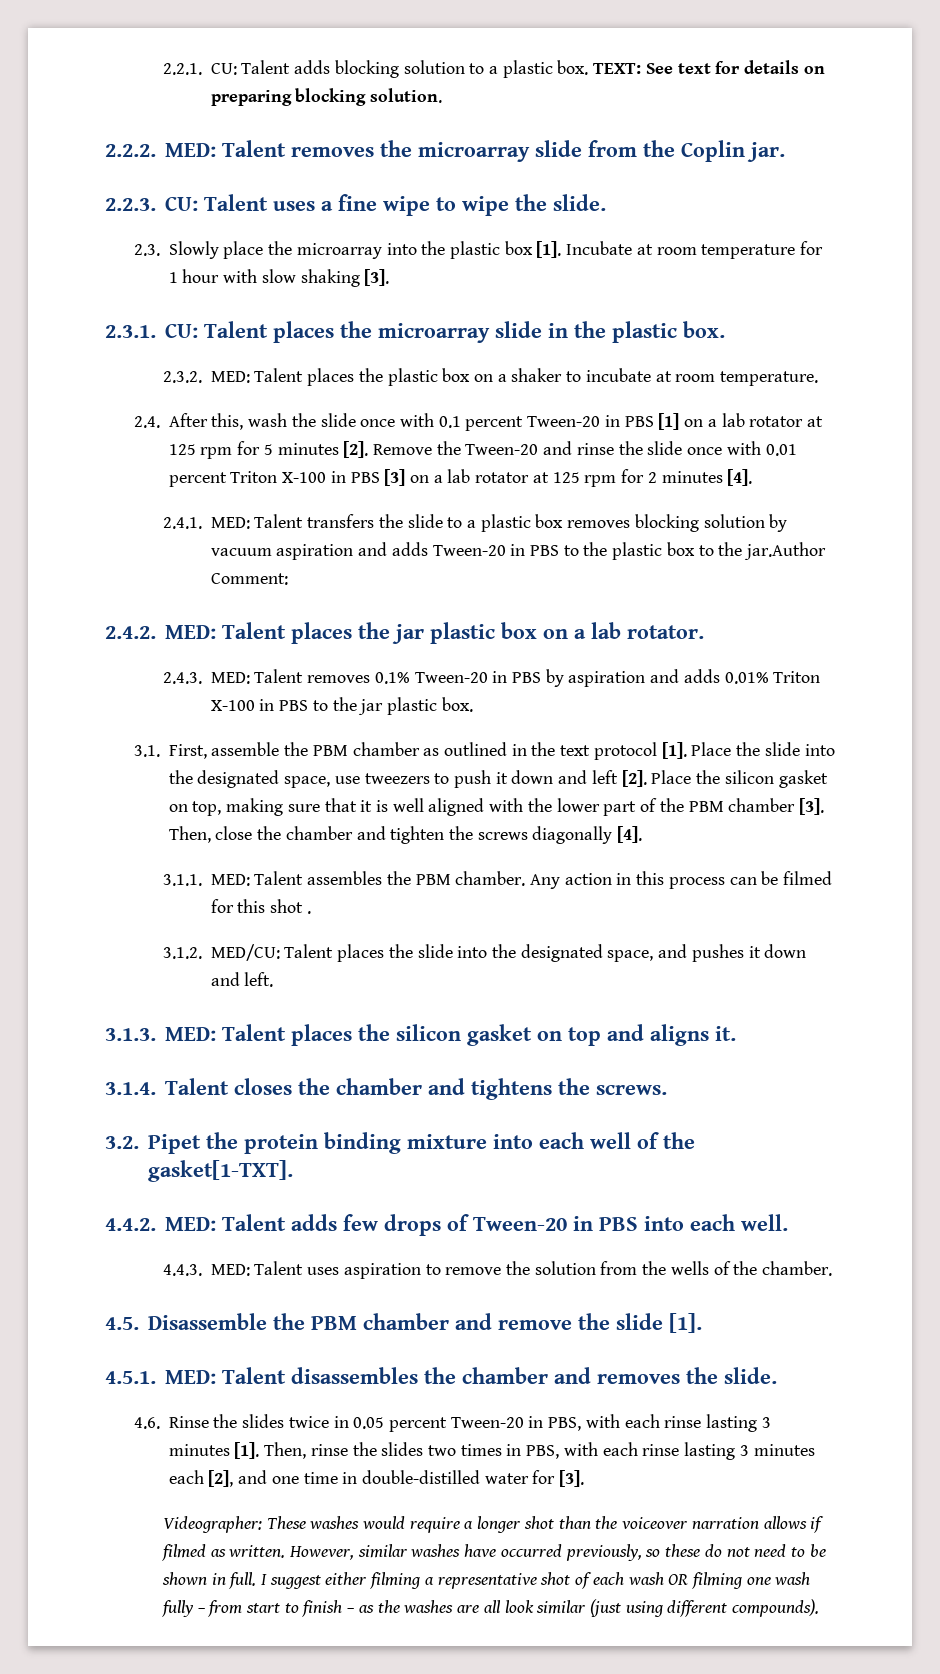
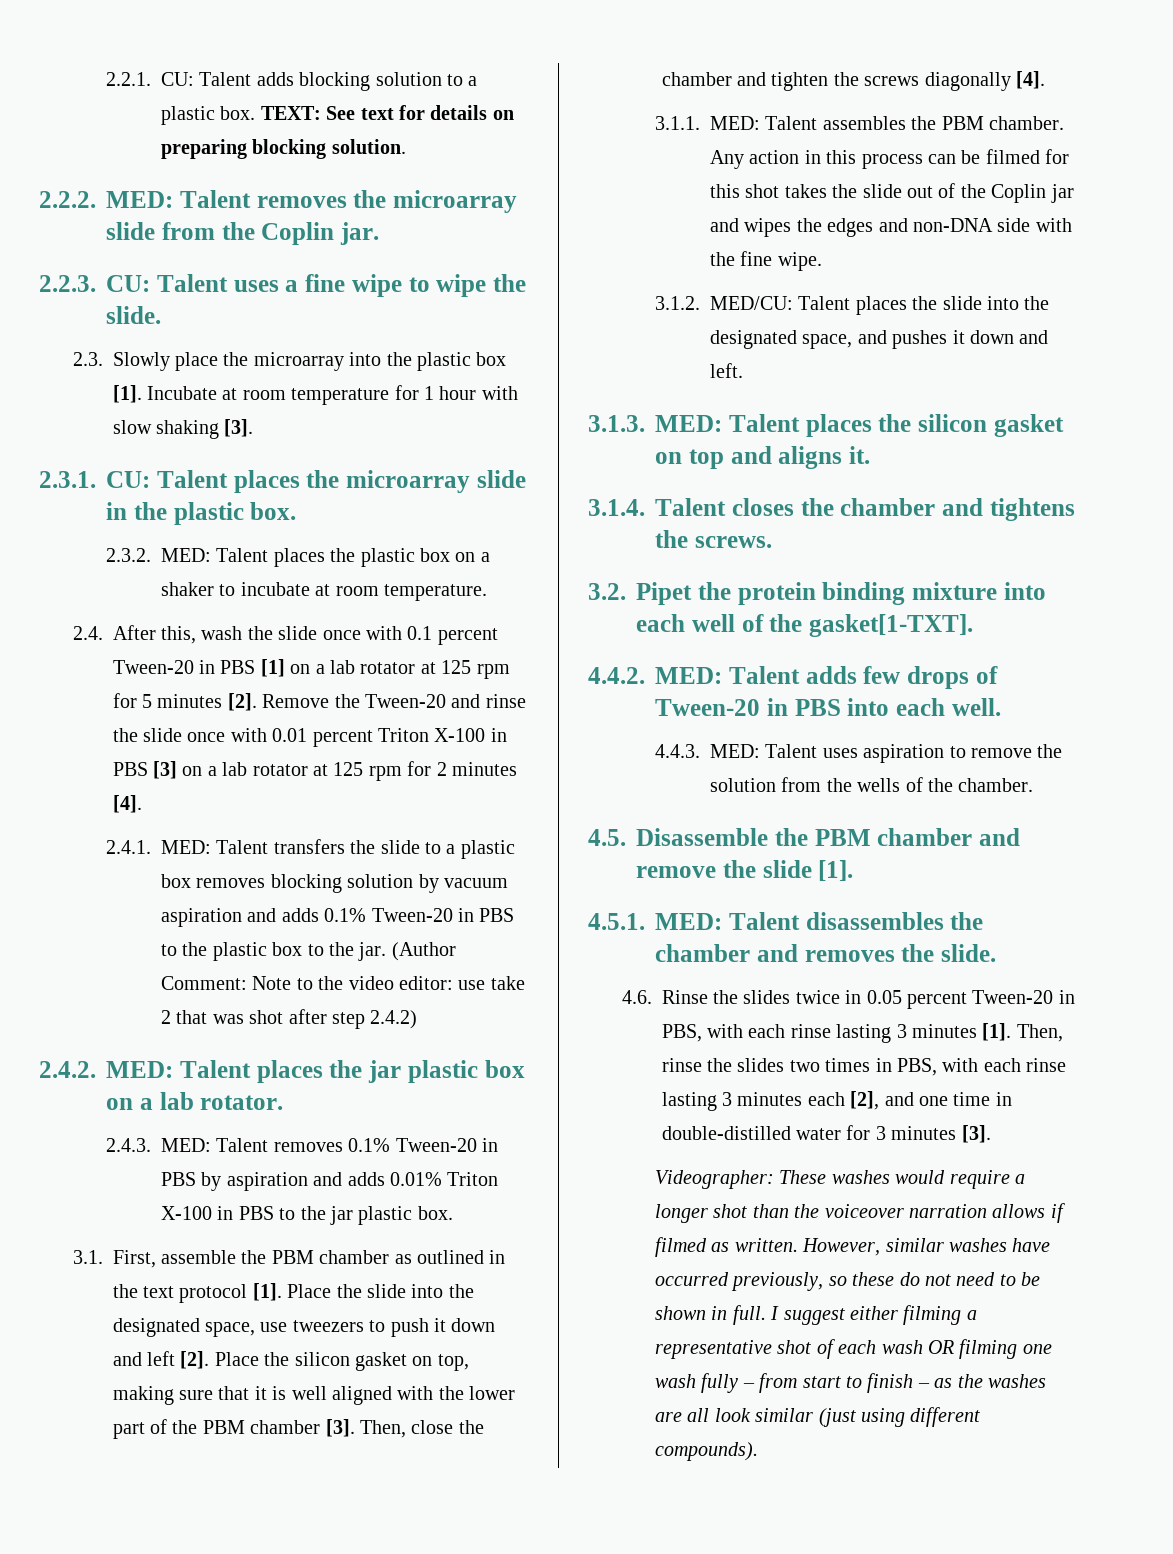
- 2.4.1. MED: Talent transfers the slide to a plastic box removes blocking solution by vacuum aspiration and adds Tween-20 in PBS to the plastic box to the jar.Author Comment:
+ 2.4.1. MED: Talent transfers the slide to a plastic box removes blocking solution by vacuum aspiration and adds 0.1% Tween-20 in PBS to the plastic box to the jar. (Author Comment: Note to the video editor: use take 2 that was shot after step 2.4.2)
- Any action in this process can be filmed for this shot .
+ Any action in this process can be filmed for this shot takes the slide out of the Coplin jar and wipes the edges and non-DNA side with the fine wipe.
- Then, rinse the slides two times in PBS, with each rinse lasting 3 minutes each [2], and one time in double-distilled water for [3].
+ Then, rinse the slides two times in PBS, with each rinse lasting 3 minutes each [2], and one time in double-distilled water for 3 minutes [3].

